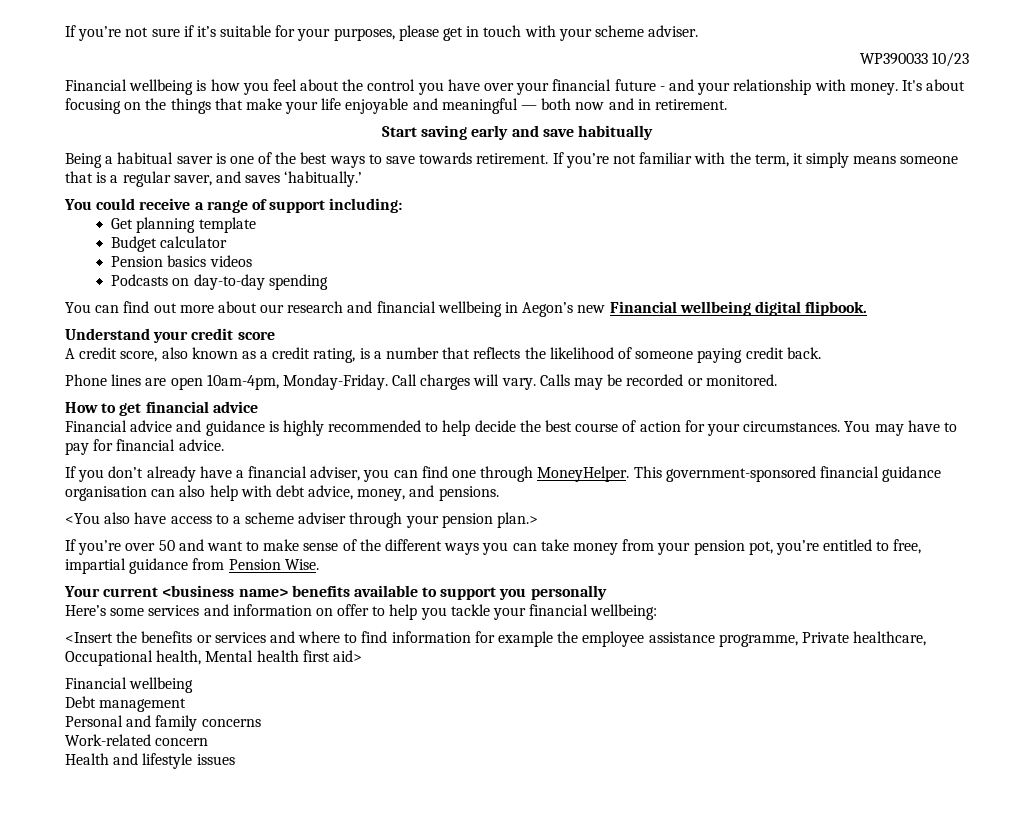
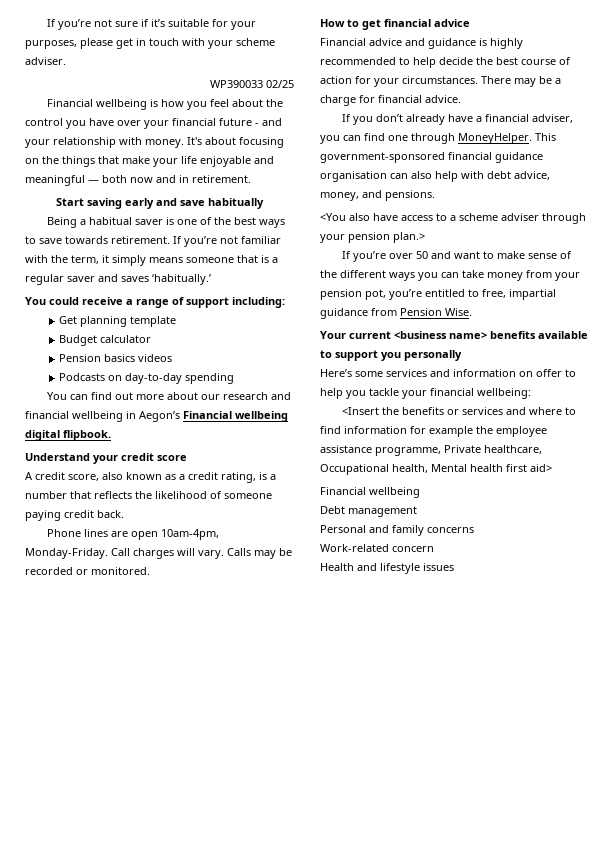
- WP390033 10/23
+ WP390033 02/25
- If you’re not familiar with the term, it simply means someone that is a regular saver, and saves ‘habitually.’
+ If you’re not familiar with the term, it simply means someone that is a regular saver and saves ‘habitually.’
- You can find out more about our research and financial wellbeing in Aegon’s new Financial wellbeing digital flipbook.
+ You can find out more about our research and financial wellbeing in Aegon’s Financial wellbeing digital flipbook.
- You may have to pay for financial advice.
+ There may be a charge for financial advice.

